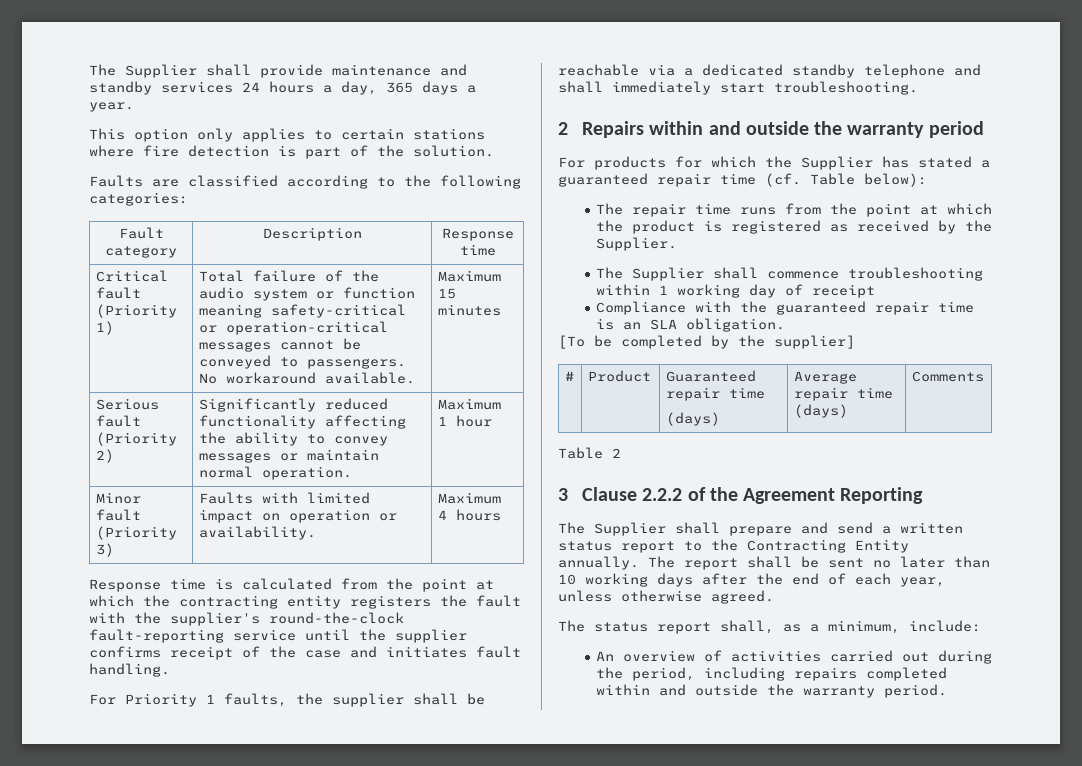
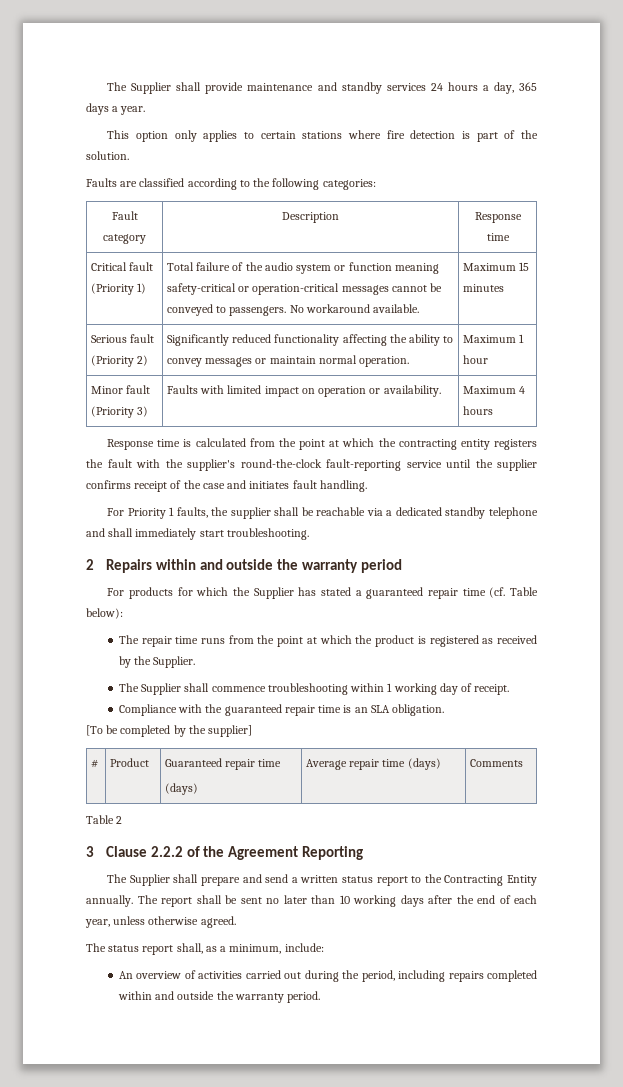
- The Supplier shall commence troubleshooting within 1 working day of receipt
+ The Supplier shall commence troubleshooting within 1 working day of receipt.

